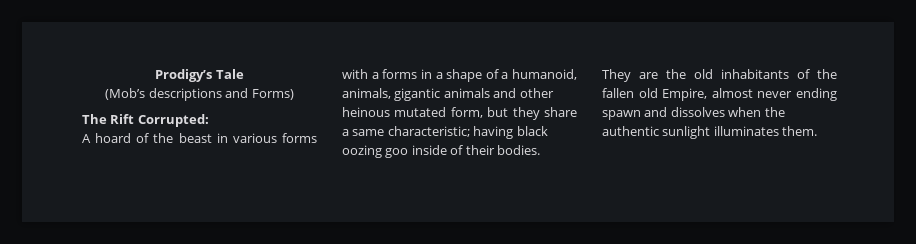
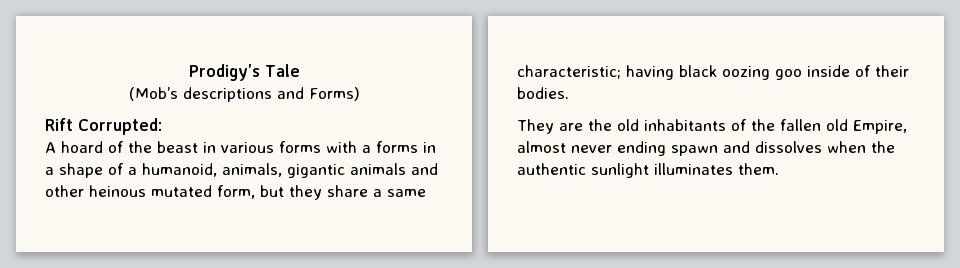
- The Rift Corrupted:
+ Rift Corrupted:

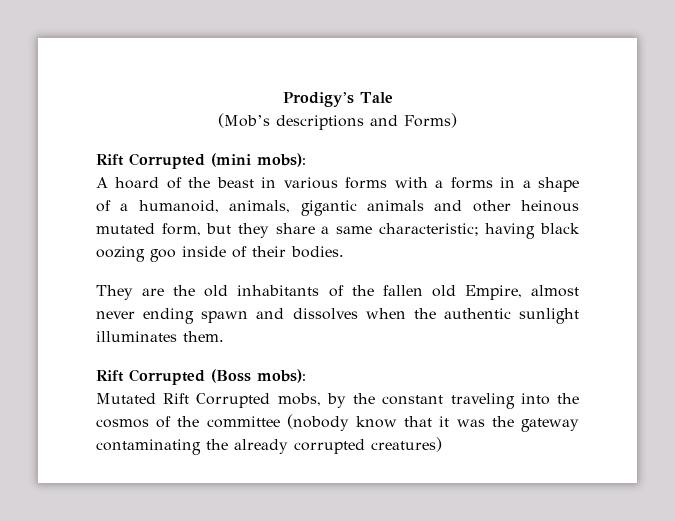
- Rift Corrupted:
+ Rift Corrupted (mini mobs):
+ Rift Corrupted (Boss mobs):
+ Mutated Rift Corrupted mobs, by the constant traveling into the cosmos of the committee (nobody know that it was the gateway contaminating the already corrupted creatures)

